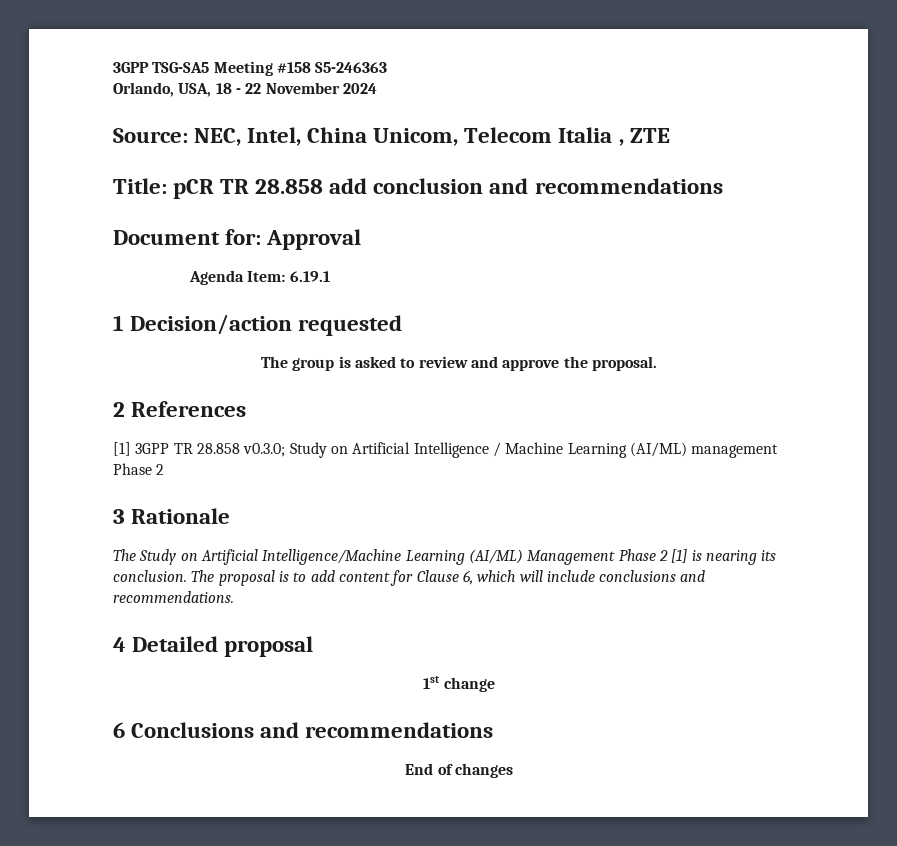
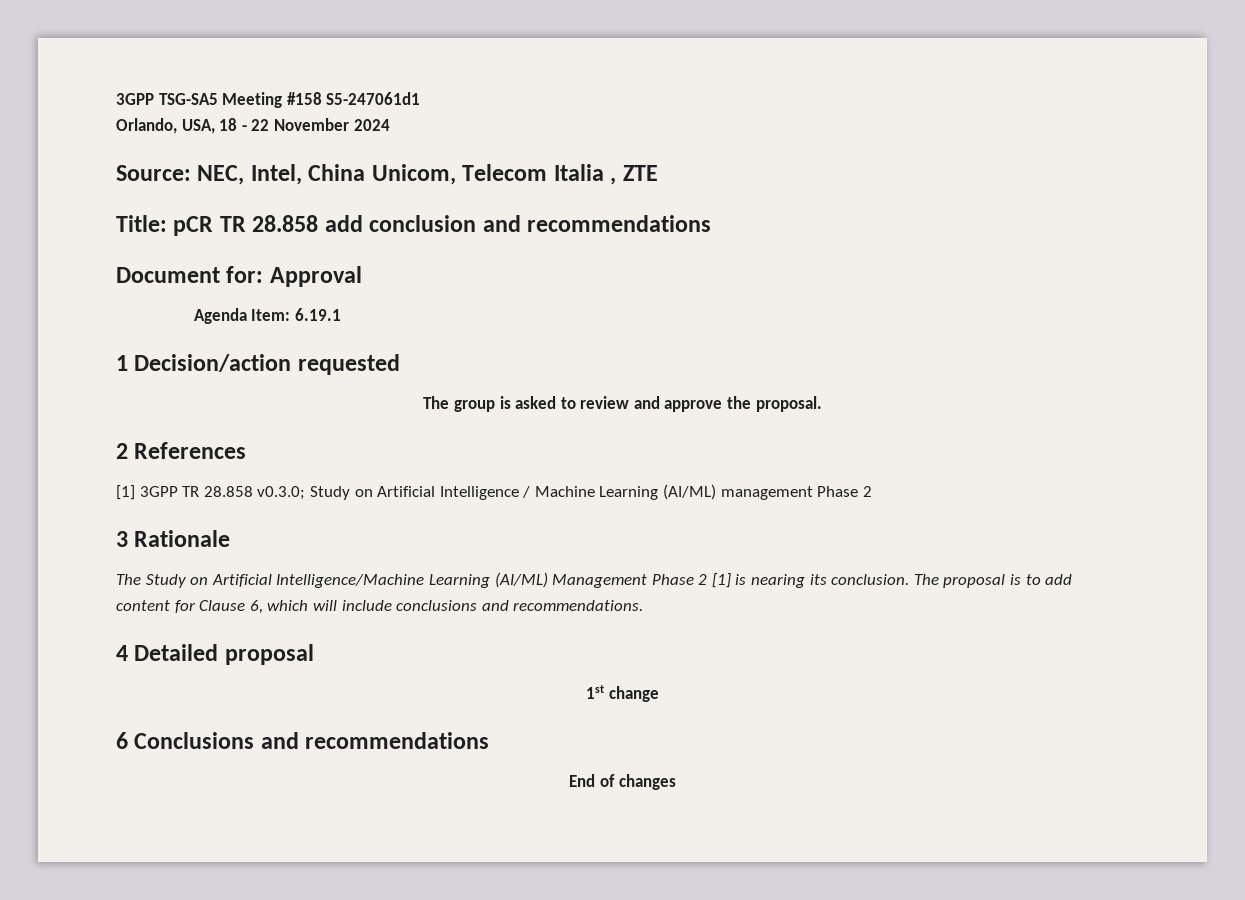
- 3GPP TSG-SA5 Meeting #158 S5-246363
+ 3GPP TSG-SA5 Meeting #158 S5-247061d1

